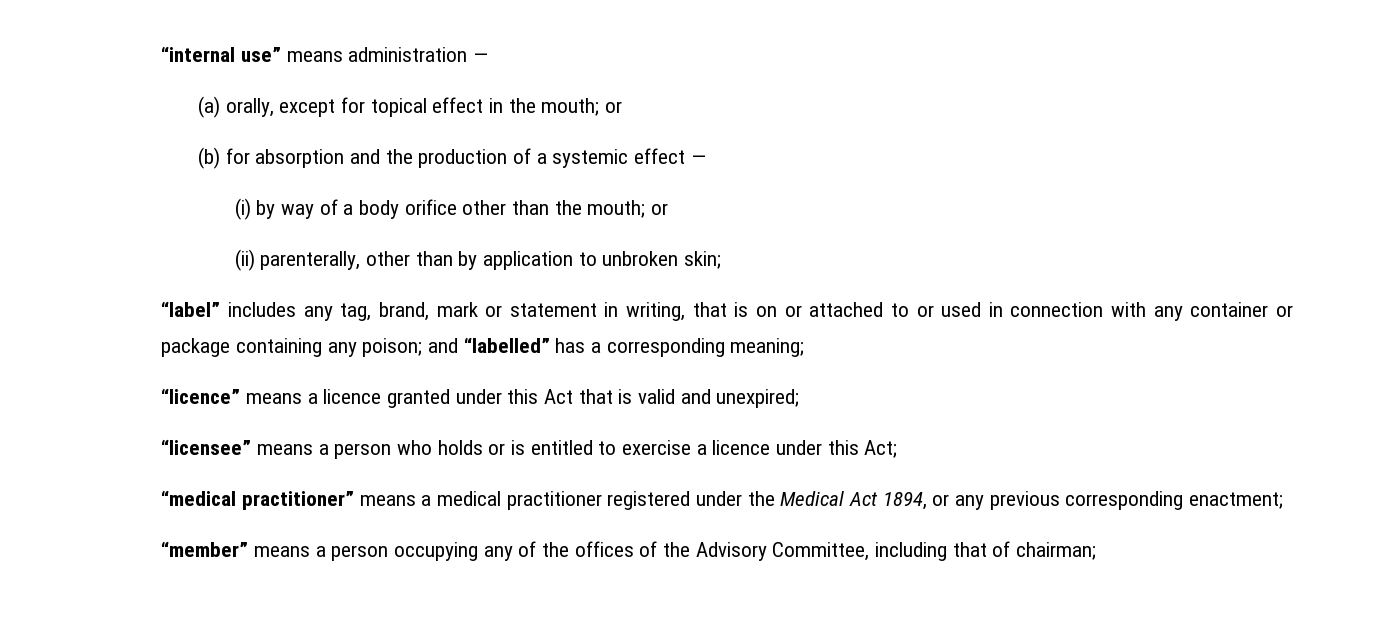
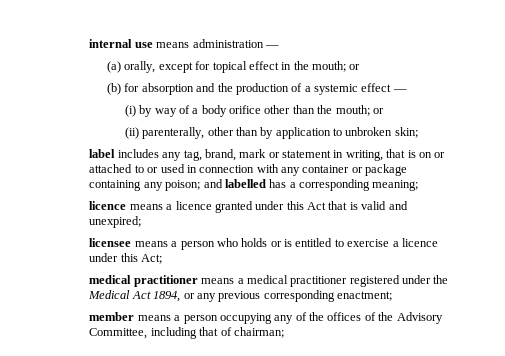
- “internal use” means administration —
+ internal use means administration —
- “label” includes any tag, brand, mark or statement in writing, that is on or attached to or used in connection with any container or package containing any poison; and “labelled” has a corresponding meaning;
+ label includes any tag, brand, mark or statement in writing, that is on or attached to or used in connection with any container or package containing any poison; and labelled has a corresponding meaning;
- “licence” means a licence granted under this Act that is valid and unexpired;
+ licence means a licence granted under this Act that is valid and unexpired;
- “licensee” means a person who holds or is entitled to exercise a licence under this Act;
+ licensee means a person who holds or is entitled to exercise a licence under this Act;
- “medical practitioner” means a medical practitioner registered under the Medical Act 1894, or any previous corresponding enactment;
+ medical practitioner means a medical practitioner registered under the Medical Act 1894, or any previous corresponding enactment;
- “member” means a person occupying any of the offices of the Advisory Committee, including that of chairman;
+ member means a person occupying any of the offices of the Advisory Committee, including that of chairman;

